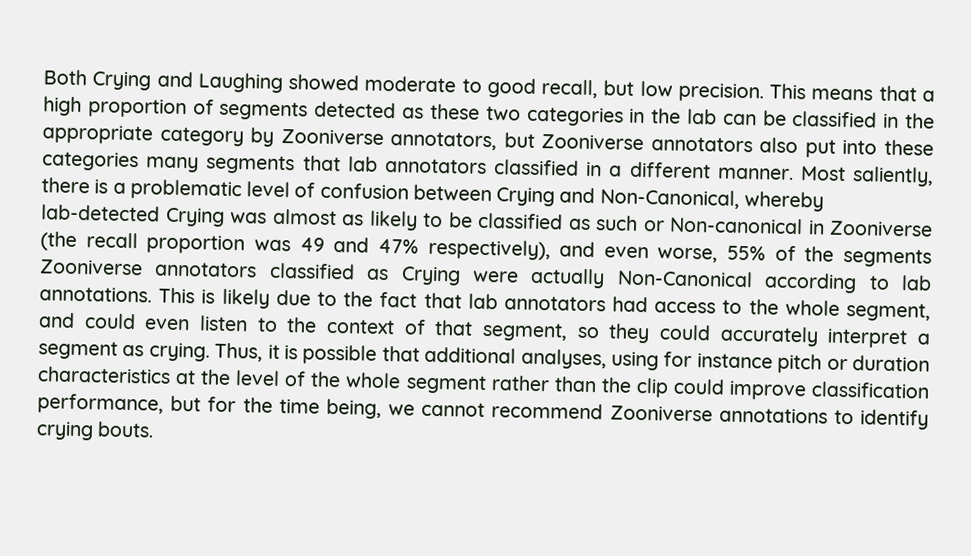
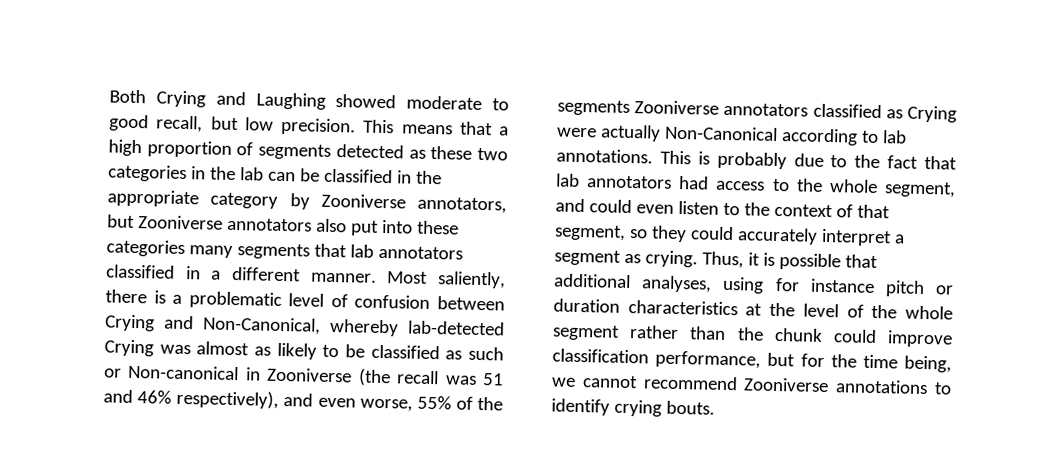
- Most saliently, there is a problematic level of confusion between Crying and Non-Canonical, whereby lab-detected Crying was almost as likely to be classified as such or Non-canonical in Zooniverse (the recall proportion was 49 and 47% respectively), and even worse, 55% of the segments Zooniverse annotators classified as Crying were actually Non-Canonical according to lab annotations.
+ Most saliently, there is a problematic level of confusion between Crying and Non-Canonical, whereby lab-detected Crying was almost as likely to be classified as such or Non-canonical in Zooniverse (the recall was 51 and 46% respectively), and even worse, 55% of the segments Zooniverse annotators classified as Crying were actually Non-Canonical according to lab annotations.
- This is likely due to the fact that lab annotators had access to the whole segment, and could even listen to the context of that segment, so they could accurately interpret a segment as crying.
+ This is probably due to the fact that lab annotators had access to the whole segment, and could even listen to the context of that segment, so they could accurately interpret a segment as crying.
- Thus, it is possible that additional analyses, using for instance pitch or duration characteristics at the level of the whole segment rather than the clip could improve classification performance, but for the time being, we cannot recommend Zooniverse annotations to identify crying bouts.
+ Thus, it is possible that additional analyses, using for instance pitch or duration characteristics at the level of the whole segment rather than the chunk could improve classification performance, but for the time being, we cannot recommend Zooniverse annotations to identify crying bouts.

